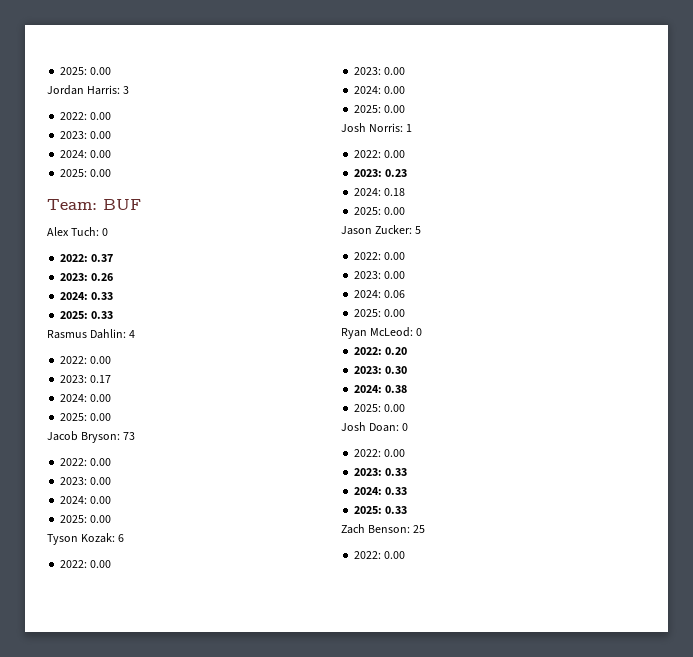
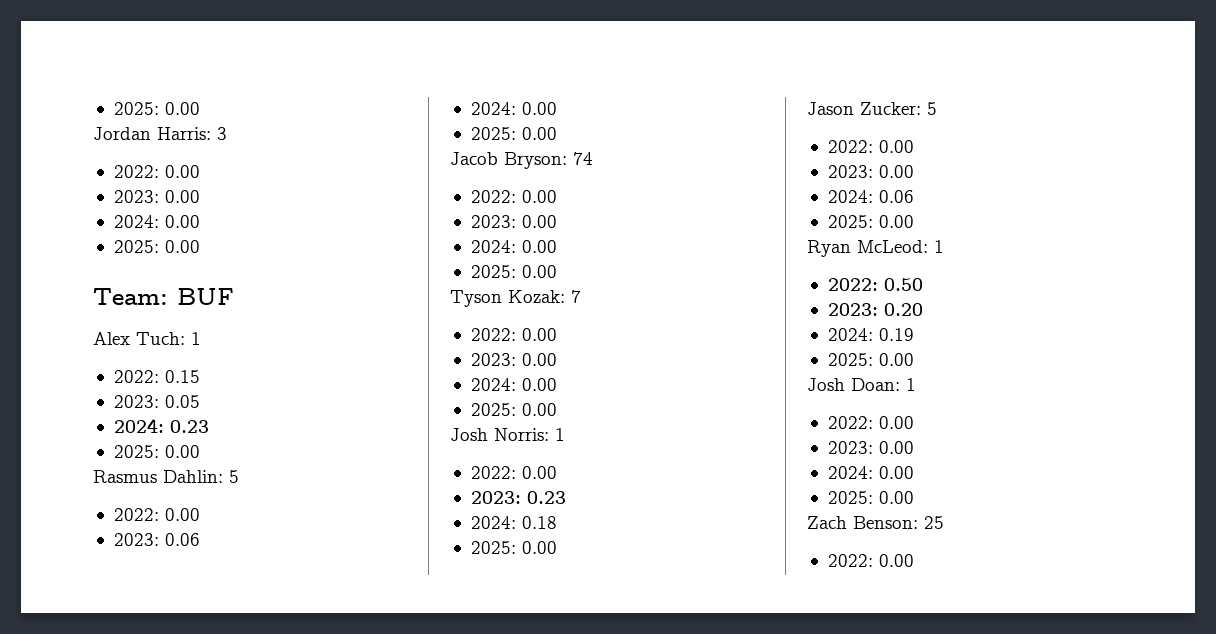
- Alex Tuch: 0
- 2022: 0.37
- 2023: 0.26
- 2024: 0.33
- 2025: 0.33
+ Alex Tuch: 1
+ 2022: 0.15
+ 2023: 0.05
+ 2024: 0.23
+ 2025: 0.00
- Rasmus Dahlin: 4
+ Rasmus Dahlin: 5
  2022: 0.00
- 2023: 0.17
+ 2023: 0.06
- Jacob Bryson: 73
+ Jacob Bryson: 74
- Tyson Kozak: 6
+ Tyson Kozak: 7
- Ryan McLeod: 0
- 2022: 0.20
+ Ryan McLeod: 1
+ 2022: 0.50
+ 2023: 0.20
- 2023: 0.30
- 2024: 0.38
+ 2024: 0.19
- Josh Doan: 0
+ Josh Doan: 1
  2022: 0.00
- 2023: 0.33
- 2024: 0.33
- 2025: 0.33
+ 2023: 0.00
+ 2024: 0.00
+ 2025: 0.00

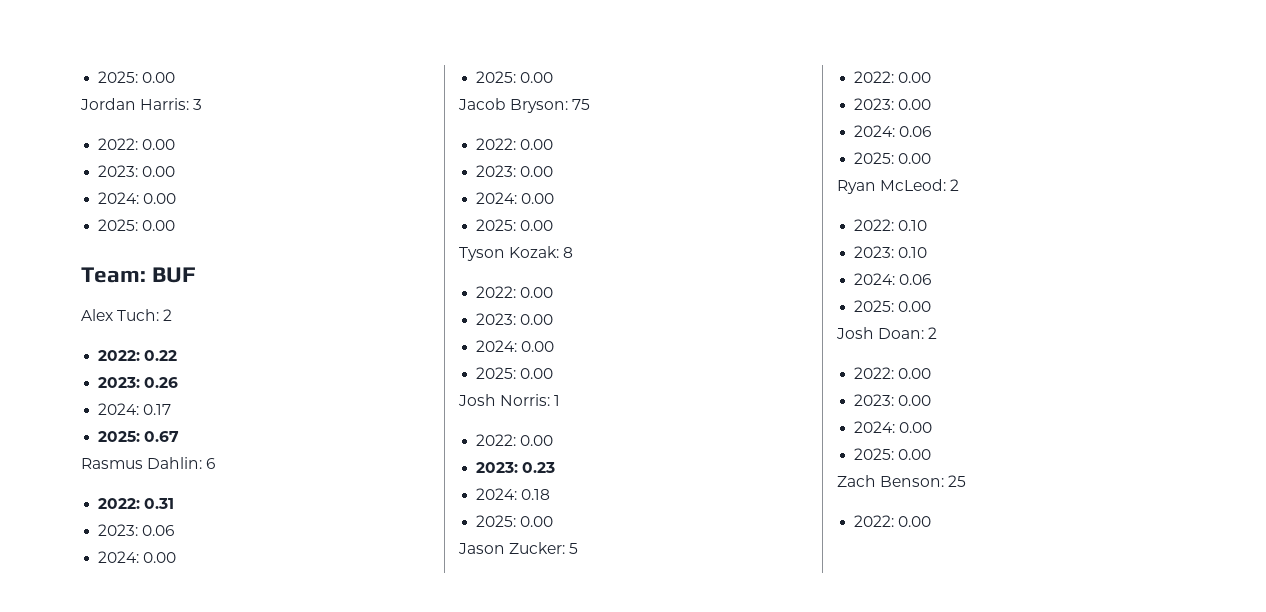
- Alex Tuch: 1
- 2022: 0.15
- 2023: 0.05
- 2024: 0.23
- 2025: 0.00
+ Alex Tuch: 2
+ 2022: 0.22
+ 2023: 0.26
+ 2024: 0.17
+ 2025: 0.67
- Rasmus Dahlin: 5
- 2022: 0.00
+ Rasmus Dahlin: 6
+ 2022: 0.31
- Jacob Bryson: 74
+ Jacob Bryson: 75
- Tyson Kozak: 7
+ Tyson Kozak: 8
- Ryan McLeod: 1
- 2022: 0.50
- 2023: 0.20
- 2024: 0.19
+ Ryan McLeod: 2
+ 2022: 0.10
+ 2023: 0.10
+ 2024: 0.06
- Josh Doan: 1
+ Josh Doan: 2

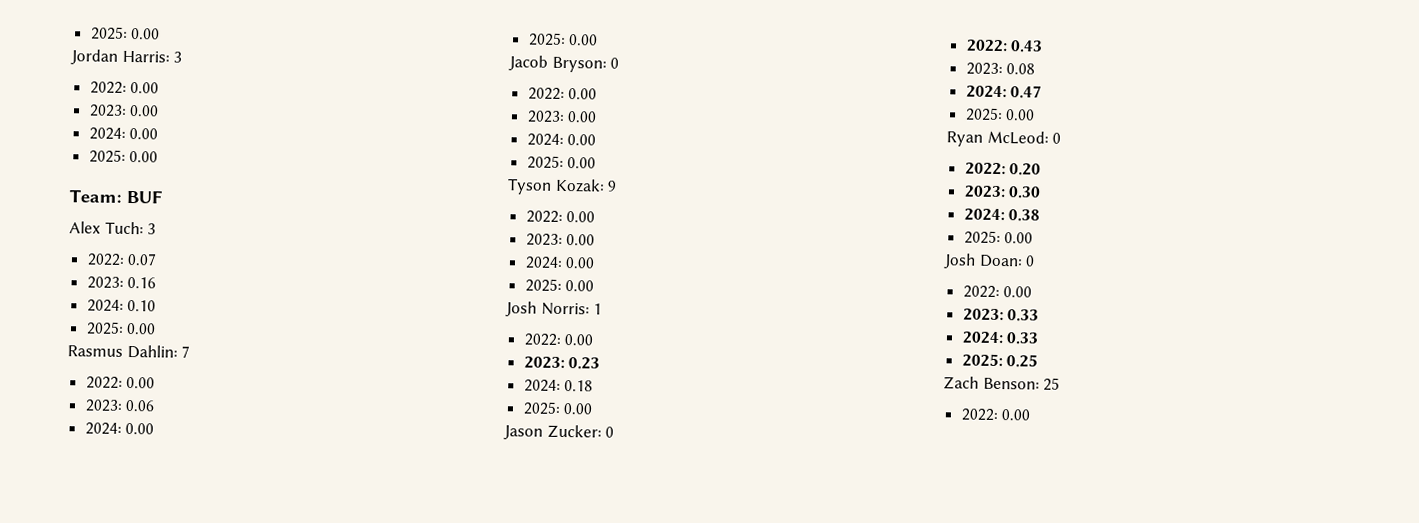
- Alex Tuch: 2
- 2022: 0.22
- 2023: 0.26
- 2024: 0.17
- 2025: 0.67
+ Alex Tuch: 3
+ 2022: 0.07
+ 2023: 0.16
+ 2024: 0.10
+ 2025: 0.00
- Rasmus Dahlin: 6
- 2022: 0.31
+ Rasmus Dahlin: 7
+ 2022: 0.00
- Jacob Bryson: 75
+ Jacob Bryson: 0
- Tyson Kozak: 8
+ Tyson Kozak: 9
- Jason Zucker: 5
- 2022: 0.00
- 2023: 0.00
- 2024: 0.06
+ Jason Zucker: 0
+ 2022: 0.43
+ 2023: 0.08
+ 2024: 0.47
- Ryan McLeod: 2
- 2022: 0.10
- 2023: 0.10
- 2024: 0.06
+ Ryan McLeod: 0
+ 2022: 0.20
+ 2023: 0.30
+ 2024: 0.38
- Josh Doan: 2
+ Josh Doan: 0
  2022: 0.00
- 2023: 0.00
- 2024: 0.00
- 2025: 0.00
+ 2023: 0.33
+ 2024: 0.33
+ 2025: 0.25

